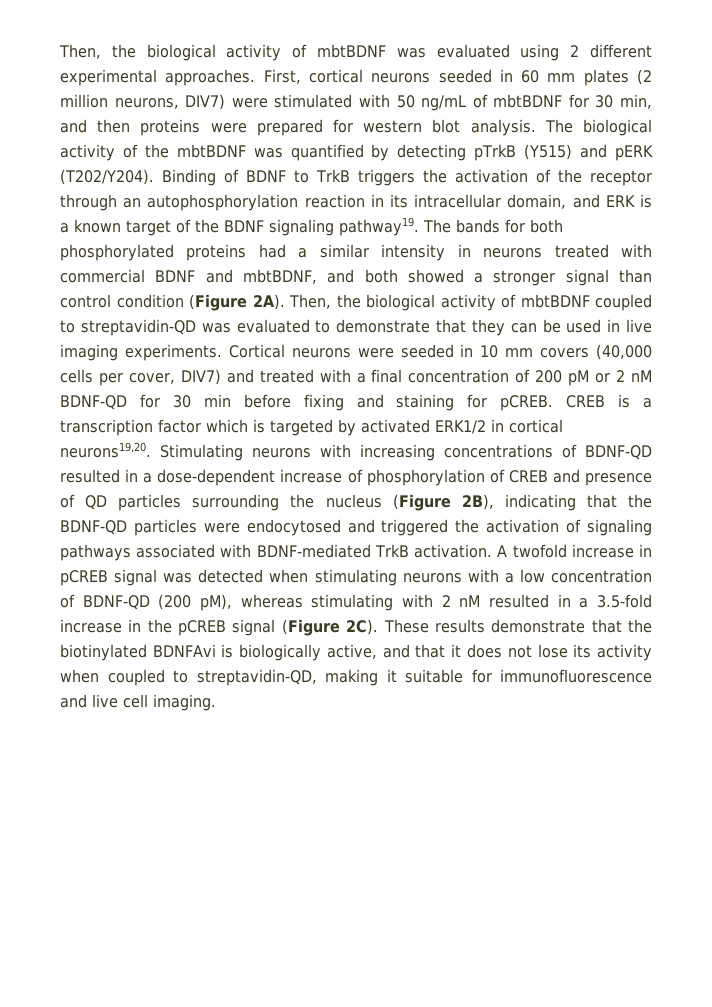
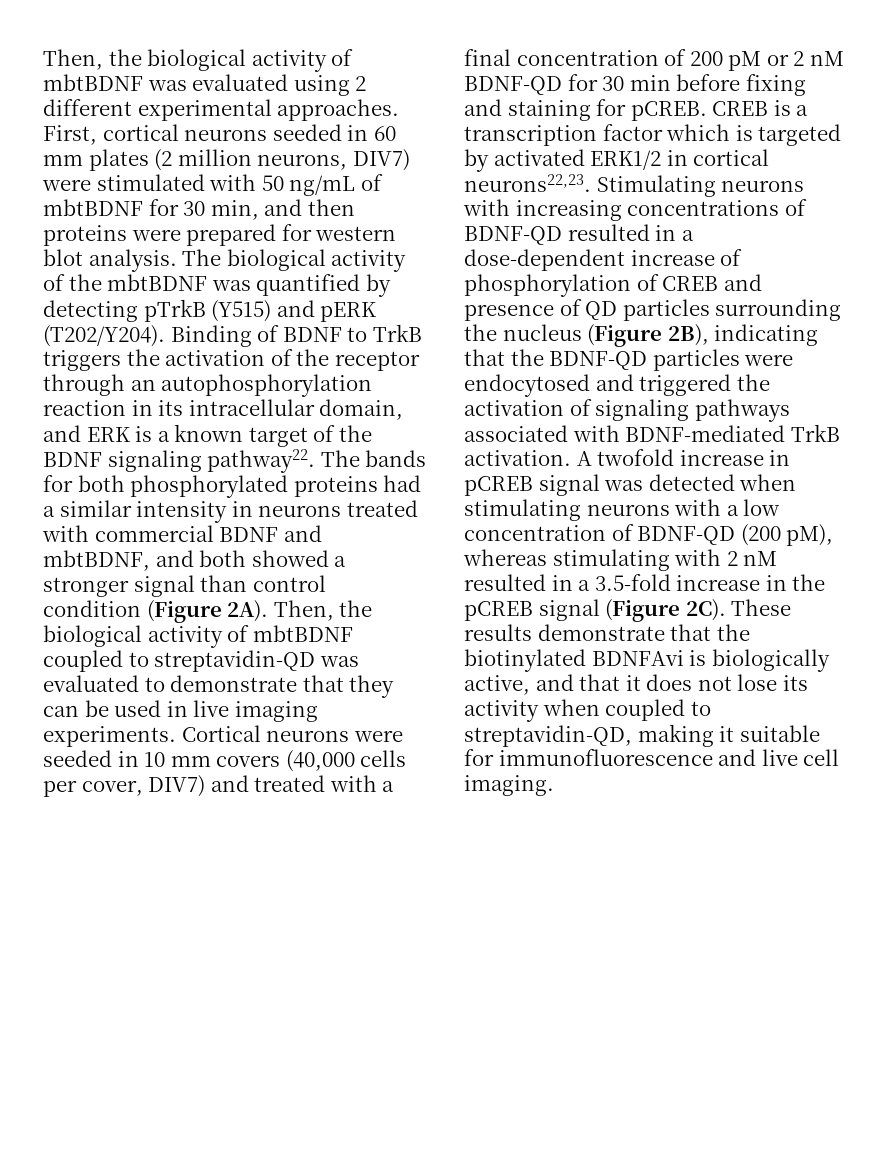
- Binding of BDNF to TrkB triggers the activation of the receptor through an autophosphorylation reaction in its intracellular domain, and ERK is a known target of the BDNF signaling pathway19.
+ Binding of BDNF to TrkB triggers the activation of the receptor through an autophosphorylation reaction in its intracellular domain, and ERK is a known target of the BDNF signaling pathway22.
- CREB is a transcription factor which is targeted by activated ERK1/2 in cortical neurons19,20.
+ CREB is a transcription factor which is targeted by activated ERK1/2 in cortical neurons22,23.

